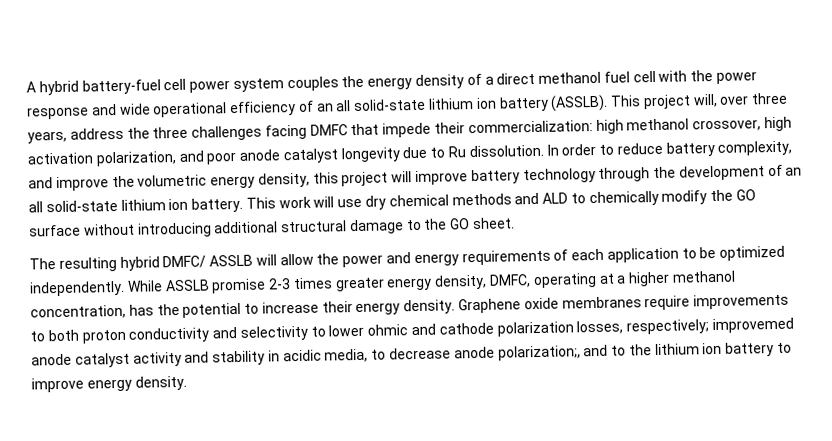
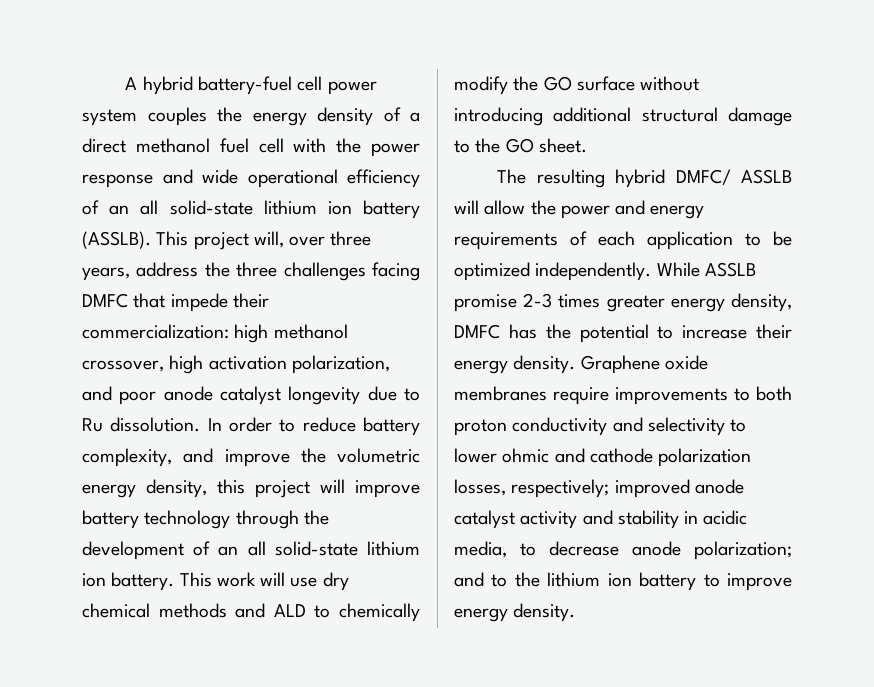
- While ASSLB promise 2-3 times greater energy density, DMFC, operating at a higher methanol concentration, has the potential to increase their energy density.
+ While ASSLB promise 2-3 times greater energy density, DMFC has the potential to increase their energy density.
- Graphene oxide membranes require improvements to both proton conductivity and selectivity to lower ohmic and cathode polarization losses, respectively; improvemed anode catalyst activity and stability in acidic media, to decrease anode polarization;, and to the lithium ion battery to improve energy density.
+ Graphene oxide membranes require improvements to both proton conductivity and selectivity to lower ohmic and cathode polarization losses, respectively; improved anode catalyst activity and stability in acidic media, to decrease anode polarization; and to the lithium ion battery to improve energy density.

